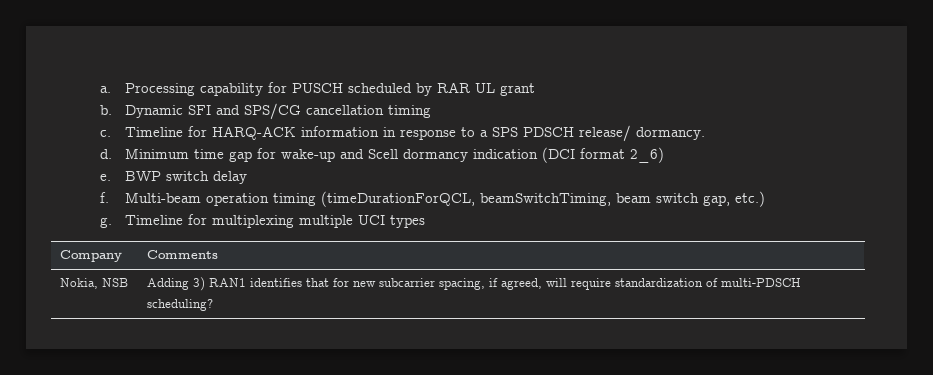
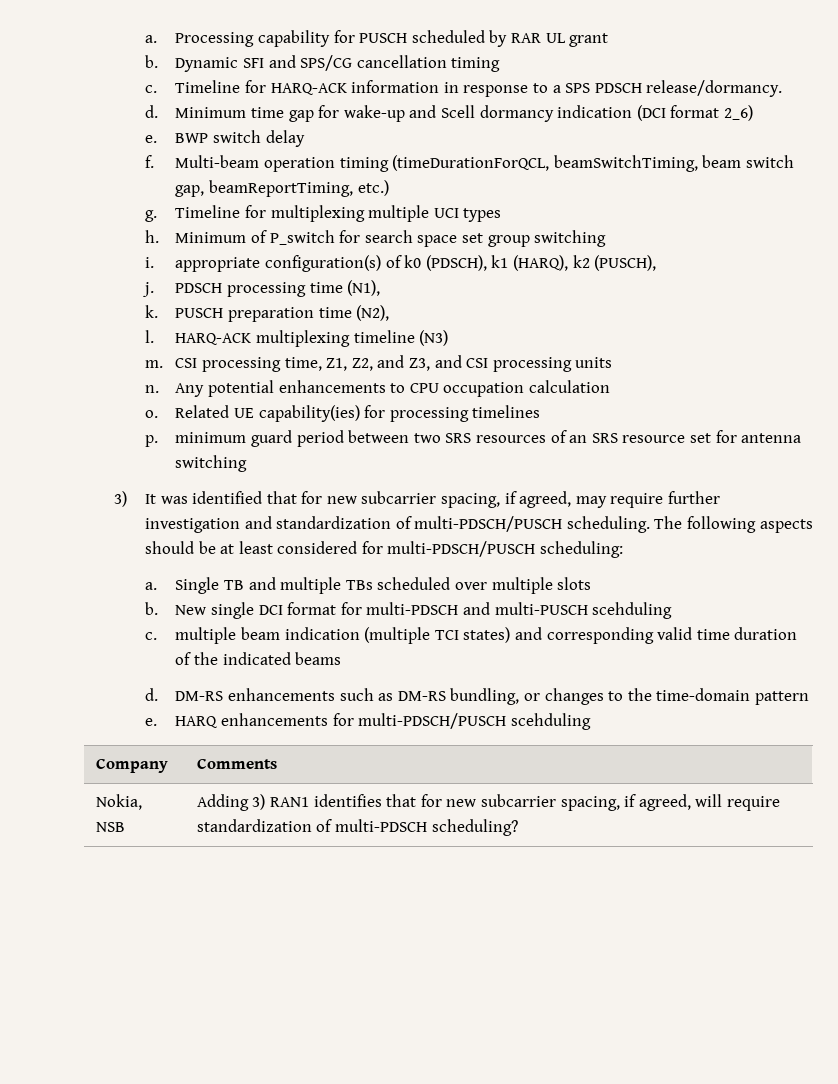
- Timeline for HARQ-ACK information in response to a SPS PDSCH release/ dormancy.
+ Timeline for HARQ-ACK information in response to a SPS PDSCH release/dormancy.
- Multi-beam operation timing (timeDurationForQCL, beamSwitchTiming, beam switch gap, etc.)
+ Multi-beam operation timing (timeDurationForQCL, beamSwitchTiming, beam switch gap, beamReportTiming, etc.)
+ h. Minimum of P_switch for search space set group switching
+ i. appropriate configuration(s) of k0 (PDSCH), k1 (HARQ), k2 (PUSCH),
+ j. PDSCH processing time (N1),
+ k. PUSCH preparation time (N2),
+ l. HARQ-ACK multiplexing timeline (N3)
+ m. CSI processing time, Z1, Z2, and Z3, and CSI processing units
+ n. Any potential enhancements to CPU occupation calculation
+ o. Related UE capability(ies) for processing timelines
+ p. minimum guard period between two SRS resources of an SRS resource set for antenna switching
+ 3) It was identified that for new subcarrier spacing, if agreed, may require further investigation and standardization of multi-PDSCH/PUSCH scheduling. The following aspects should be at least considered for multi-PDSCH/PUSCH scheduling:
+ a. Single TB and multiple TBs scheduled over multiple slots
+ b. New single DCI format for multi-PDSCH and multi-PUSCH scehduling
+ c. multiple beam indication (multiple TCI states) and corresponding valid time duration of the indicated beams
+ d. DM-RS enhancements such as DM-RS bundling, or changes to the time-domain pattern
+ e. HARQ enhancements for multi-PDSCH/PUSCH scehduling

